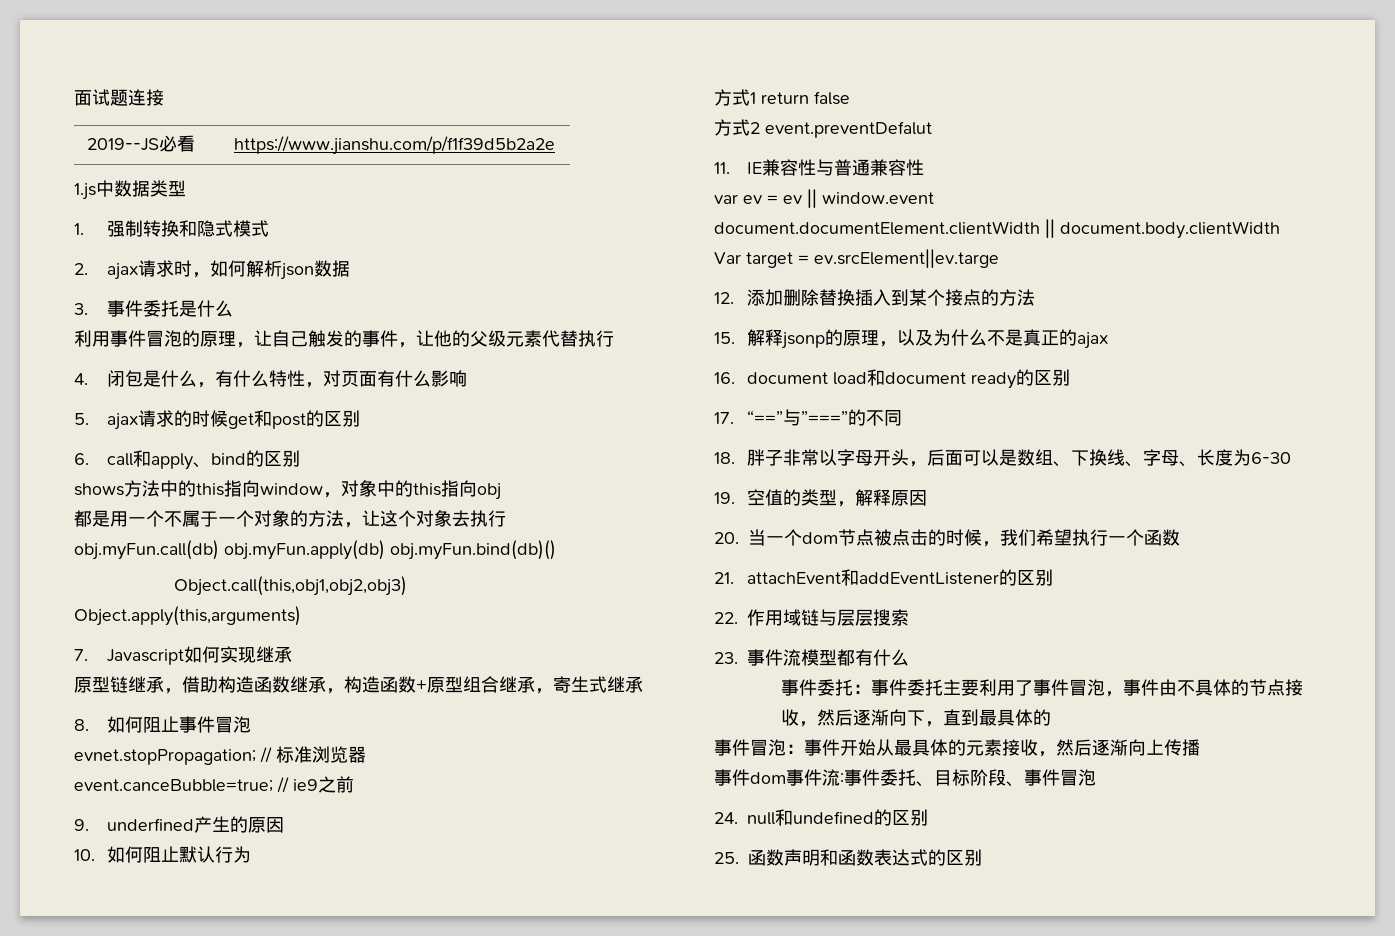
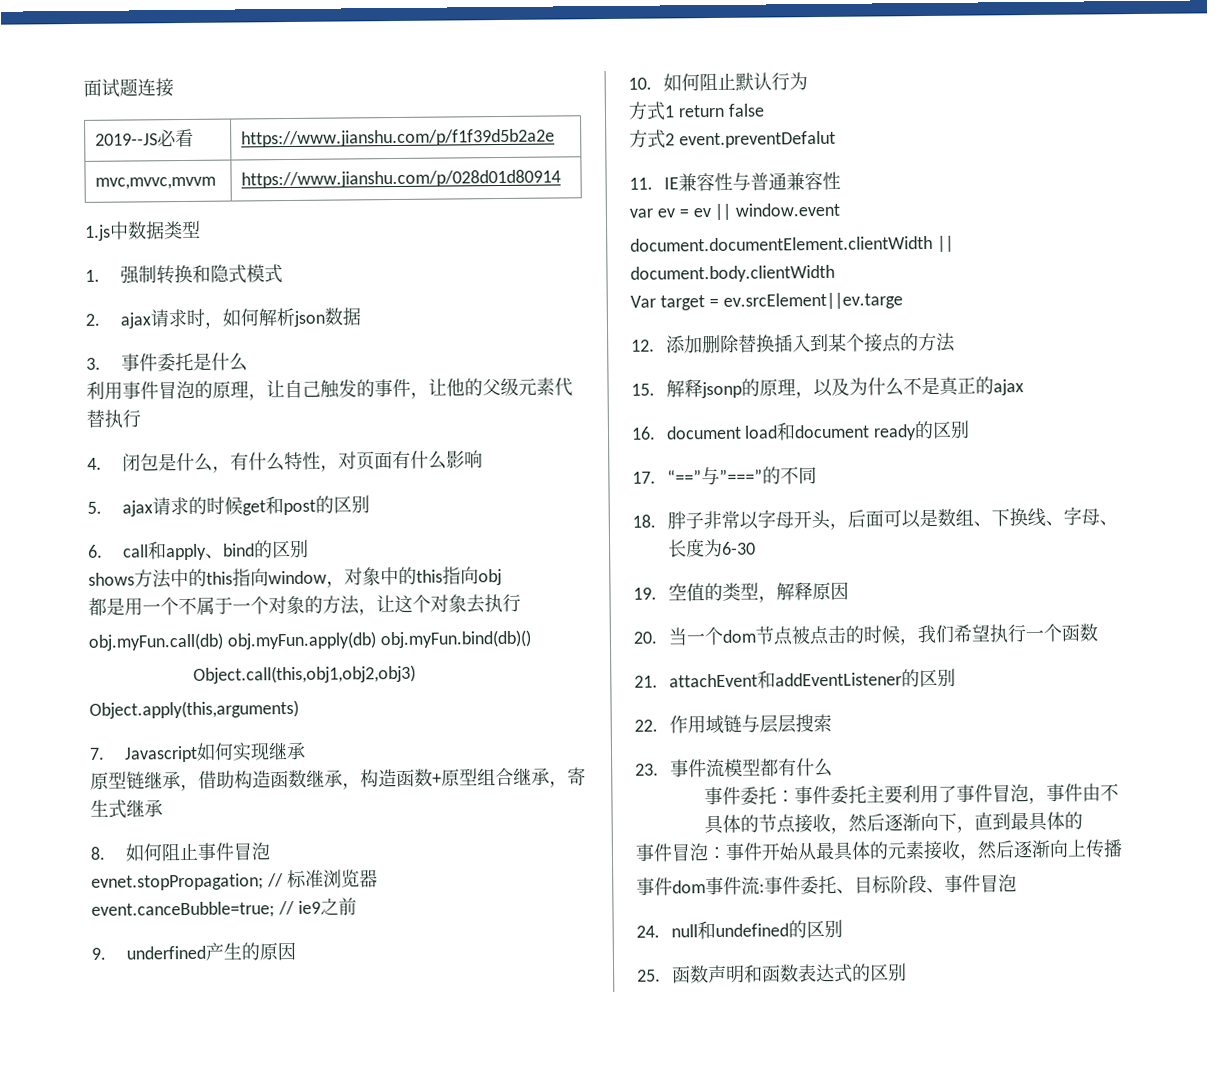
+ mvc,mvvc,mvvm | https://www.jianshu.com/p/028d01d80914

